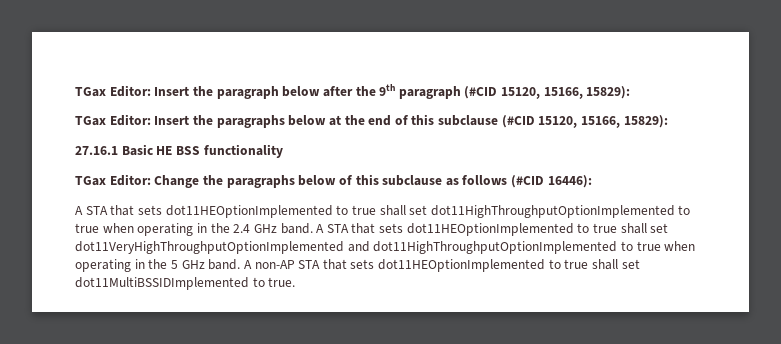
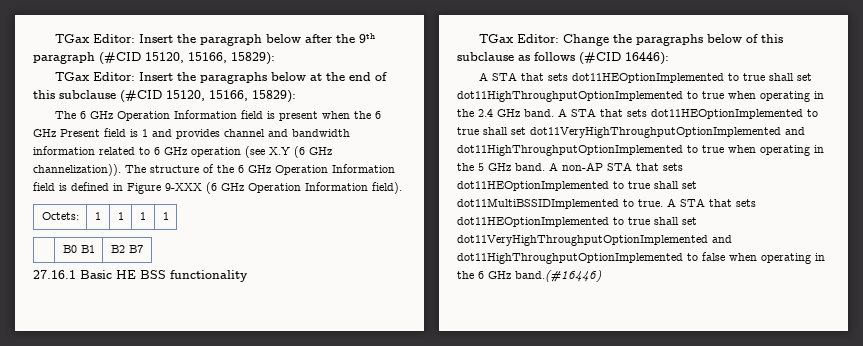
+ The 6 GHz Operation Information field is present when the 6 GHz Present field is 1 and provides channel and bandwidth information related to 6 GHz operation (see X.Y (6 GHz channelization)). The structure of the 6 GHz Operation Information field is defined in Figure 9-XXX (6 GHz Operation Information field).
+ Octets: | 1 | 1 | 1 | 1
+ | B0 B1 | B2 B7
+ A STA that sets dot11HEOptionImplemented to true shall set dot11VeryHighThroughputOptionImplemented and dot11HighThroughputOptionImplemented to false when operating in the 6 GHz band.(#16446)

